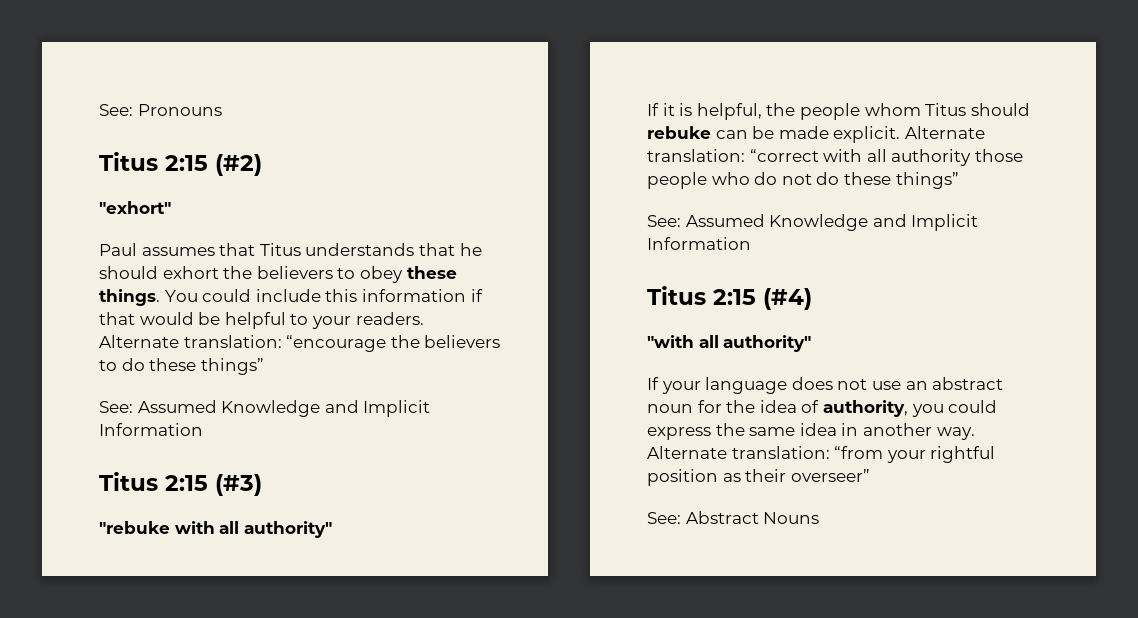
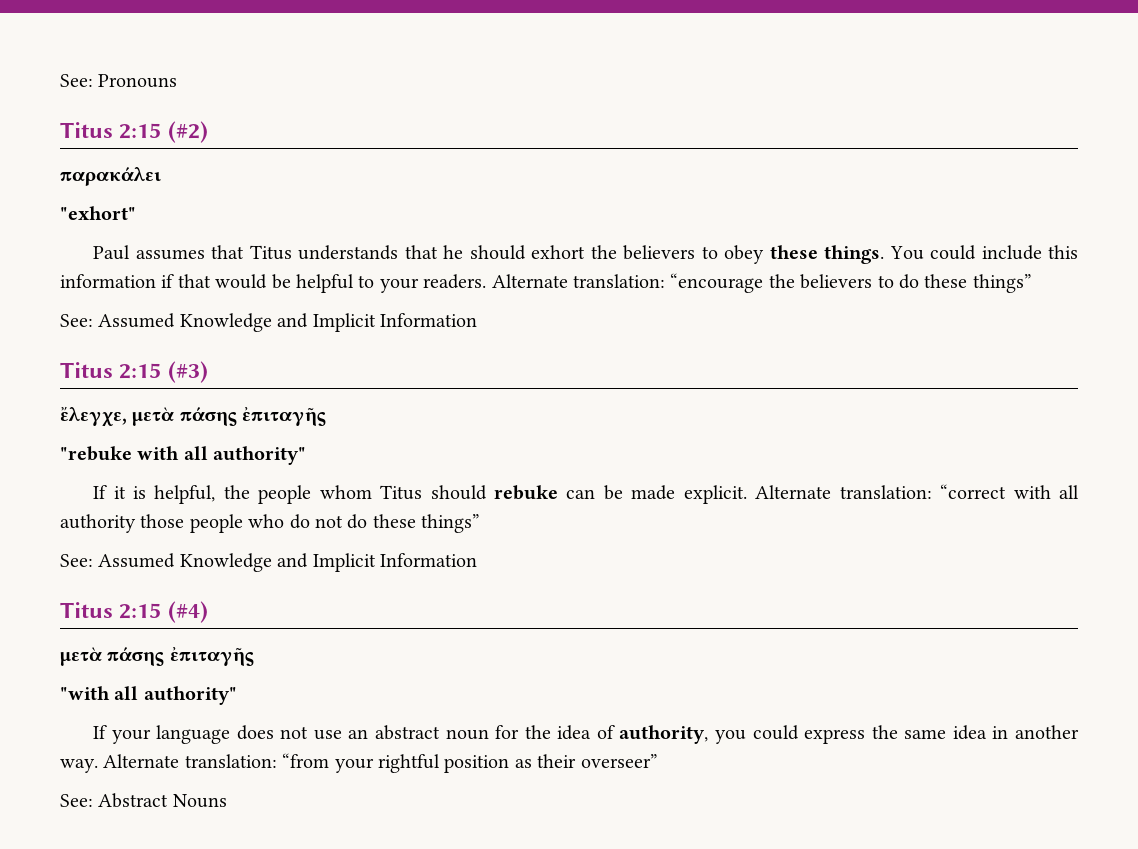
+ παρακάλει
+ ἔλεγχε, μετὰ πάσης ἐπιταγῆς
  Titus 2:15 (#4)
+ μετὰ πάσης ἐπιταγῆς

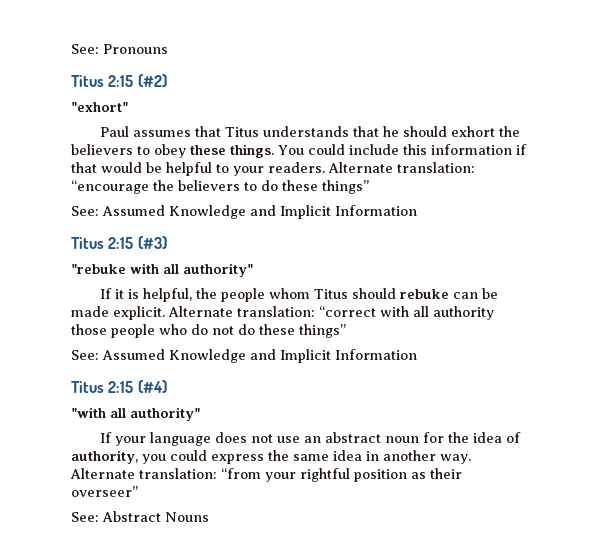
- παρακάλει
- ἔλεγχε, μετὰ πάσης ἐπιταγῆς
  Titus 2:15 (#4)
- μετὰ πάσης ἐπιταγῆς

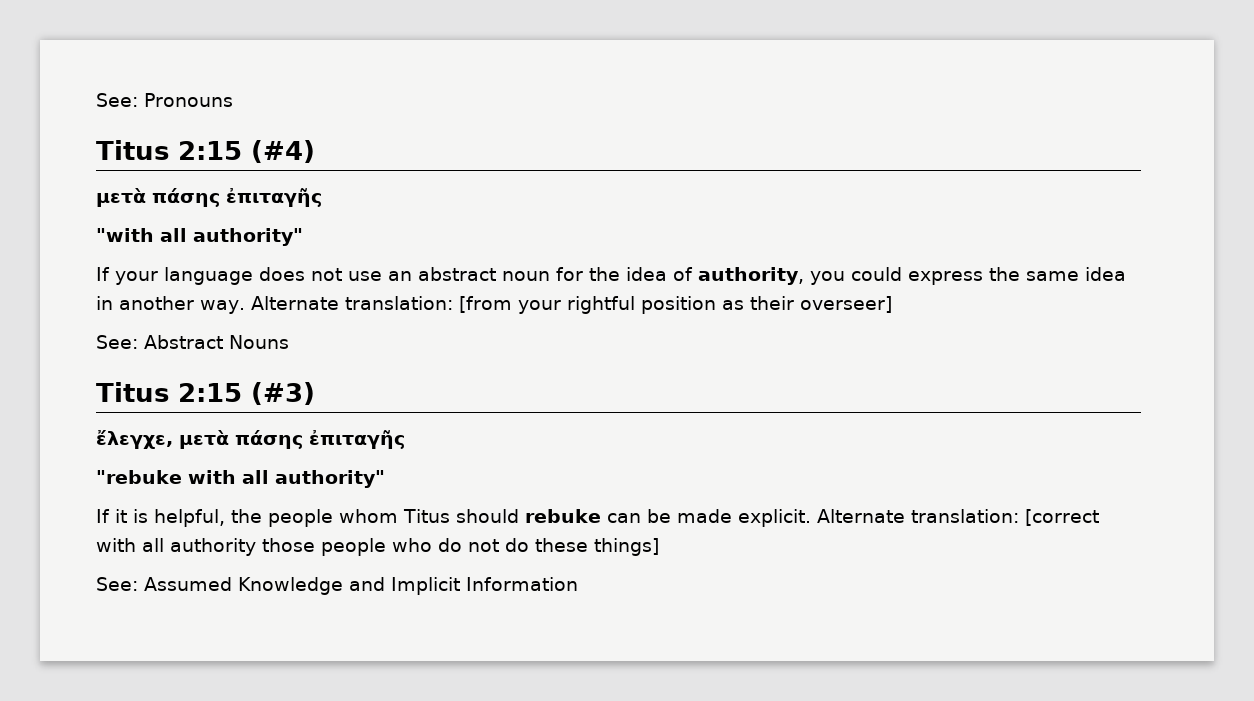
- Titus 2:15 (#2)
- "exhort"
- Paul assumes that Titus understands that he should exhort the believers to obey these things. You could include this information if that would be helpful to your readers. Alternate translation: “encourage the believers to do these things”
- See: Assumed Knowledge and Implicit Information
- Titus 2:15 (#3)
- "rebuke with all authority"
- If it is helpful, the people whom Titus should rebuke can be made explicit. Alternate translation: “correct with all authority those people who do not do these things”
- See: Assumed Knowledge and Implicit Information
  Titus 2:15 (#4)
+ μετὰ πάσης ἐπιταγῆς
- Alternate translation: “from your rightful position as their overseer”
+ Alternate translation: [from your rightful position as their overseer]
+ Titus 2:15 (#3)
+ ἔλεγχε, μετὰ πάσης ἐπιταγῆς
+ "rebuke with all authority"
+ If it is helpful, the people whom Titus should rebuke can be made explicit. Alternate translation: [correct with all authority those people who do not do these things]
+ See: Assumed Knowledge and Implicit Information

